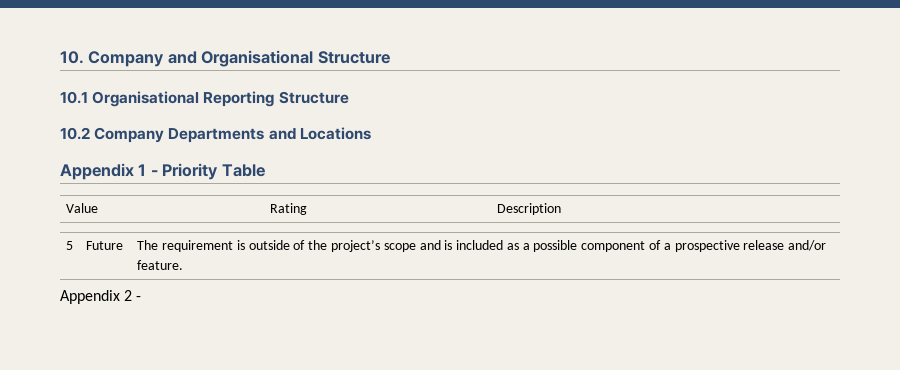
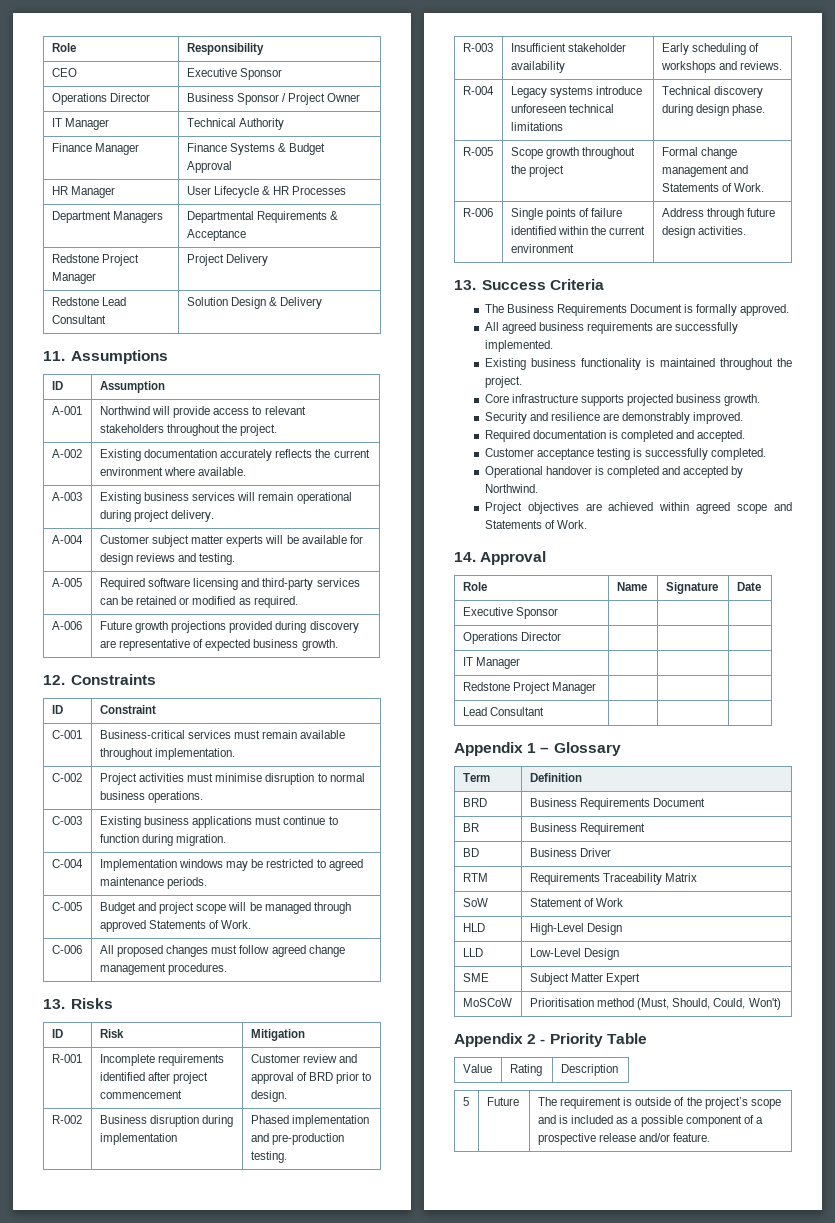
- 10. Company and Organisational Structure
- 10.1 Organisational Reporting Structure
- 10.2 Company Departments and Locations
- Appendix 1 - Priority Table
+ Role | Responsibility
+ CEO | Executive Sponsor
+ Operations Director | Business Sponsor / Project Owner
+ IT Manager | Technical Authority
+ Finance Manager | Finance Systems & Budget Approval
+ HR Manager | User Lifecycle & HR Processes
+ Department Managers | Departmental Requirements & Acceptance
+ Redstone Project Manager | Project Delivery
+ Redstone Lead Consultant | Solution Design & Delivery
+ 11. Assumptions
+ ID | Assumption
+ A-001 | Northwind will provide access to relevant stakeholders throughout the project.
+ A-002 | Existing documentation accurately reflects the current environment where available.
+ A-003 | Existing business services will remain operational during project delivery.
+ A-004 | Customer subject matter experts will be available for design reviews and testing.
+ A-005 | Required software licensing and third-party services can be retained or modified as required.
+ A-006 | Future growth projections provided during discovery are representative of expected business growth.
+ 12. Constraints
+ ID | Constraint
+ C-001 | Business-critical services must remain available throughout implementation.
+ C-002 | Project activities must minimise disruption to normal business operations.
+ C-003 | Existing business applications must continue to function during migration.
+ C-004 | Implementation windows may be restricted to agreed maintenance periods.
+ C-005 | Budget and project scope will be managed through approved Statements of Work.
+ C-006 | All proposed changes must follow agreed change management procedures.
+ 13. Risks
+ ID | Risk | Mitigation
+ R-001 | Incomplete requirements identified after project commencement | Customer review and approval of BRD prior to design.
+ R-002 | Business disruption during implementation | Phased implementation and pre-production testing.
+ R-003 | Insufficient stakeholder availability | Early scheduling of workshops and reviews.
+ R-004 | Legacy systems introduce unforeseen technical limitations | Technical discovery during design phase.
+ R-005 | Scope growth throughout the project | Formal change management and Statements of Work.
+ R-006 | Single points of failure identified within the current environment | Address through future design activities.
+ 13. Success Criteria
+ The Business Requirements Document is formally approved.
+ All agreed business requirements are successfully implemented.
+ Existing business functionality is maintained throughout the project.
+ Core infrastructure supports projected business growth.
+ Security and resilience are demonstrably improved.
+ Required documentation is completed and accepted.
+ Customer acceptance testing is successfully completed.
+ Operational handover is completed and accepted by Northwind.
+ Project objectives are achieved within agreed scope and Statements of Work.
+ 14. Approval
+ Role | Name | Signature | Date
+ Executive Sponsor | | |
+ Operations Director | | |
+ IT Manager | | |
+ Redstone Project Manager | | |
+ Lead Consultant | | |
+ Appendix 1 – Glossary
+ Term | Definition
+ BRD | Business Requirements Document
+ BR | Business Requirement
+ BD | Business Driver
+ RTM | Requirements Traceability Matrix
+ SoW | Statement of Work
+ HLD | High-Level Design
+ LLD | Low-Level Design
+ SME | Subject Matter Expert
+ MoSCoW | Prioritisation method (Must, Should, Could, Won't)
+ Appendix 2 - Priority Table
- Appendix 2 -

